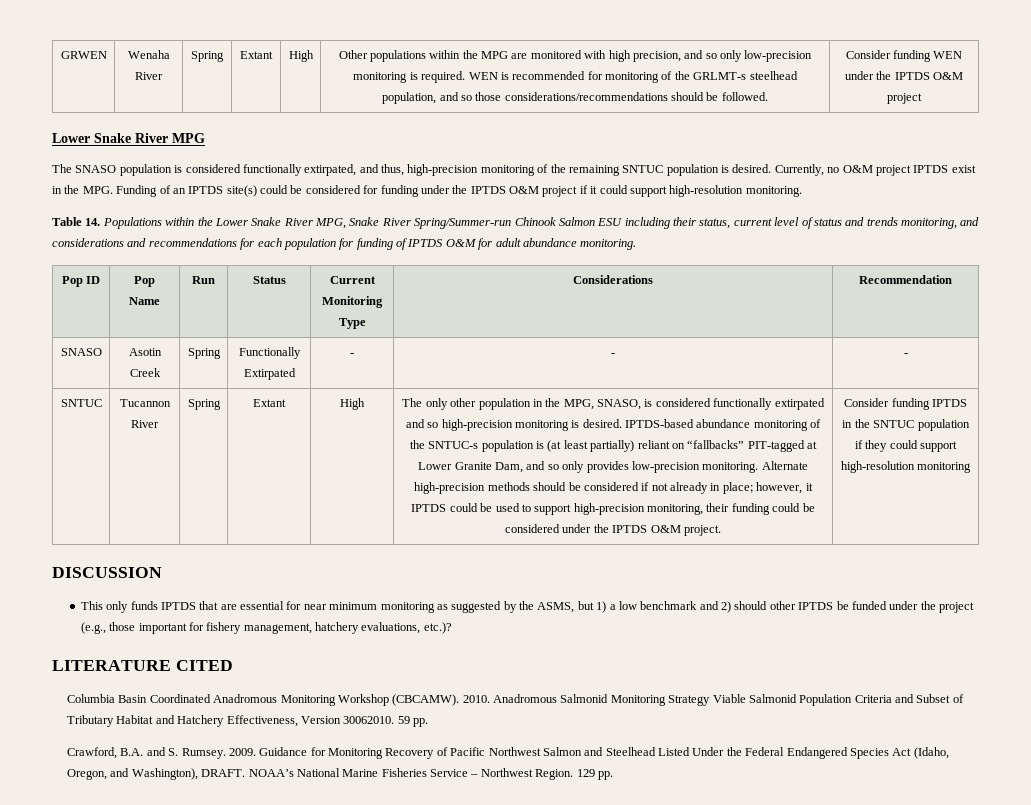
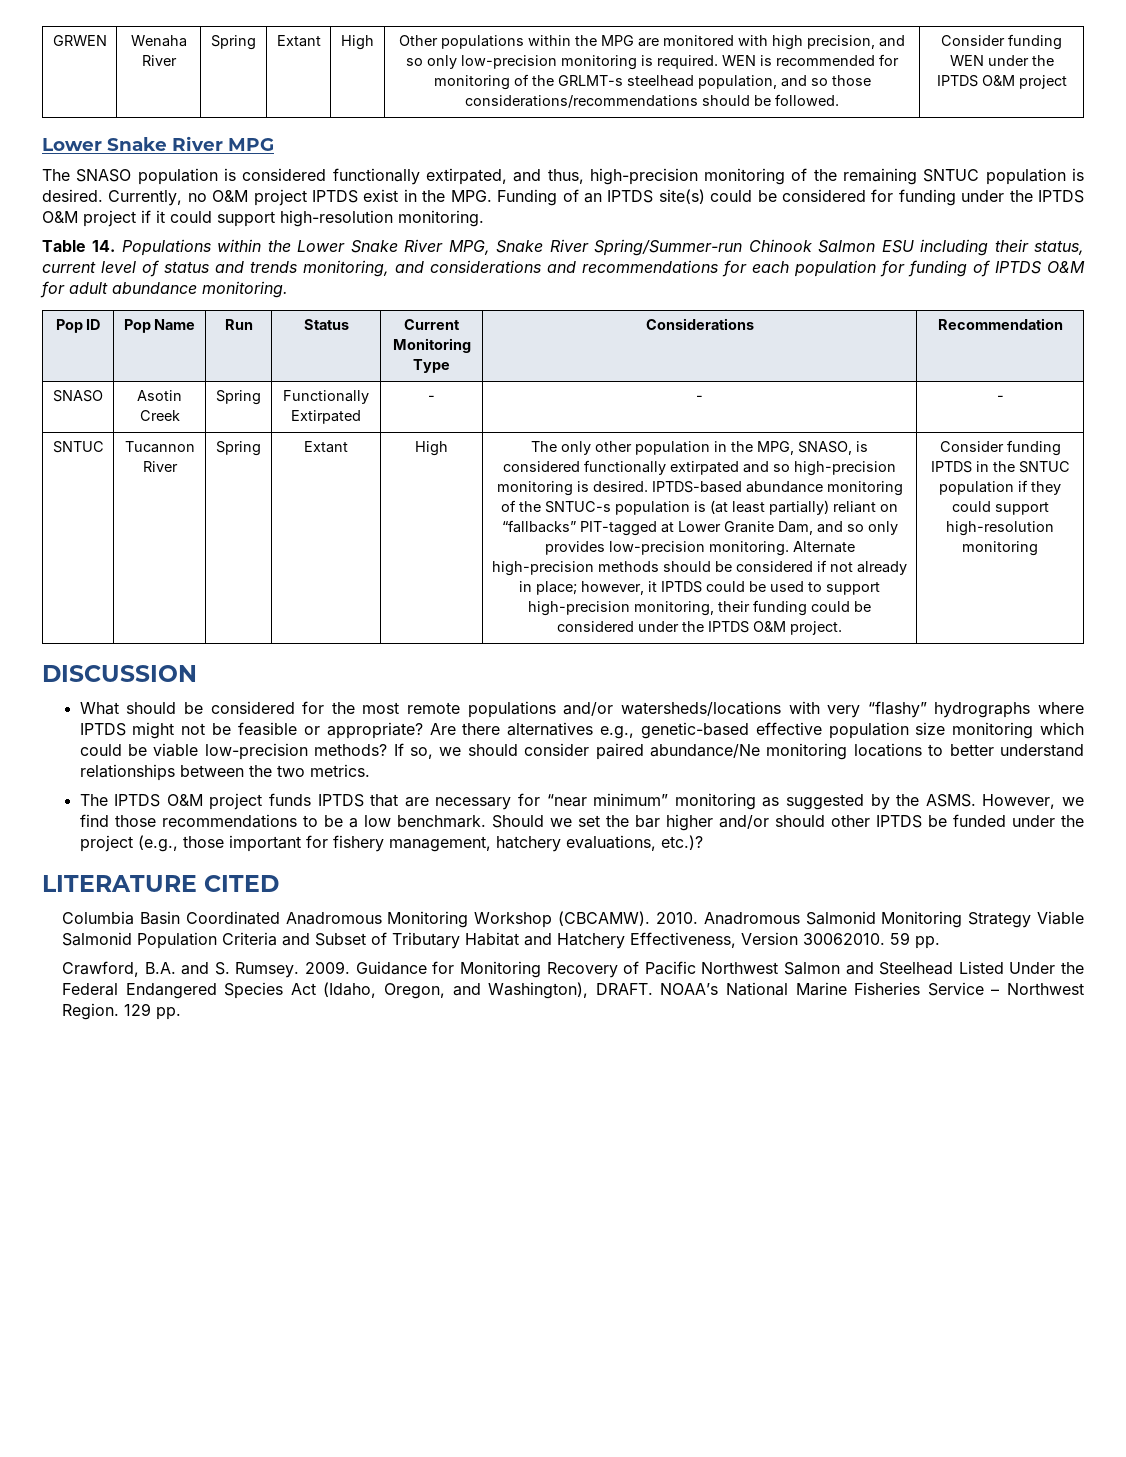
- This only funds IPTDS that are essential for near minimum monitoring as suggested by the ASMS, but 1) a low benchmark and 2) should other IPTDS be funded under the project (e.g., those important for fishery management, hatchery evaluations, etc.)?
+ What should be considered for the most remote populations and/or watersheds/locations with very “flashy” hydrographs where IPTDS might not be feasible or appropriate? Are there alternatives e.g., genetic-based effective population size monitoring which could be viable low-precision methods? If so, we should consider paired abundance/Ne monitoring locations to better understand relationships between the two metrics.
+ The IPTDS O&M project funds IPTDS that are necessary for “near minimum” monitoring as suggested by the ASMS. However, we find those recommendations to be a low benchmark. Should we set the bar higher and/or should other IPTDS be funded under the project (e.g., those important for fishery management, hatchery evaluations, etc.)?

